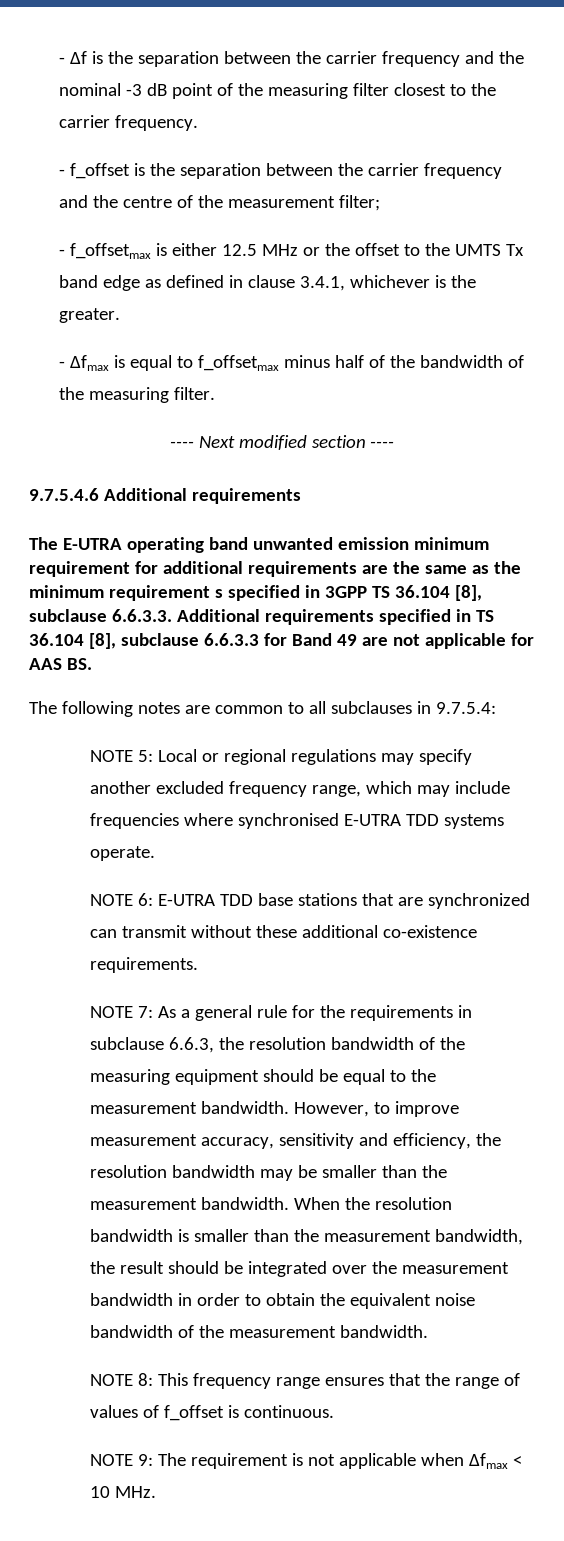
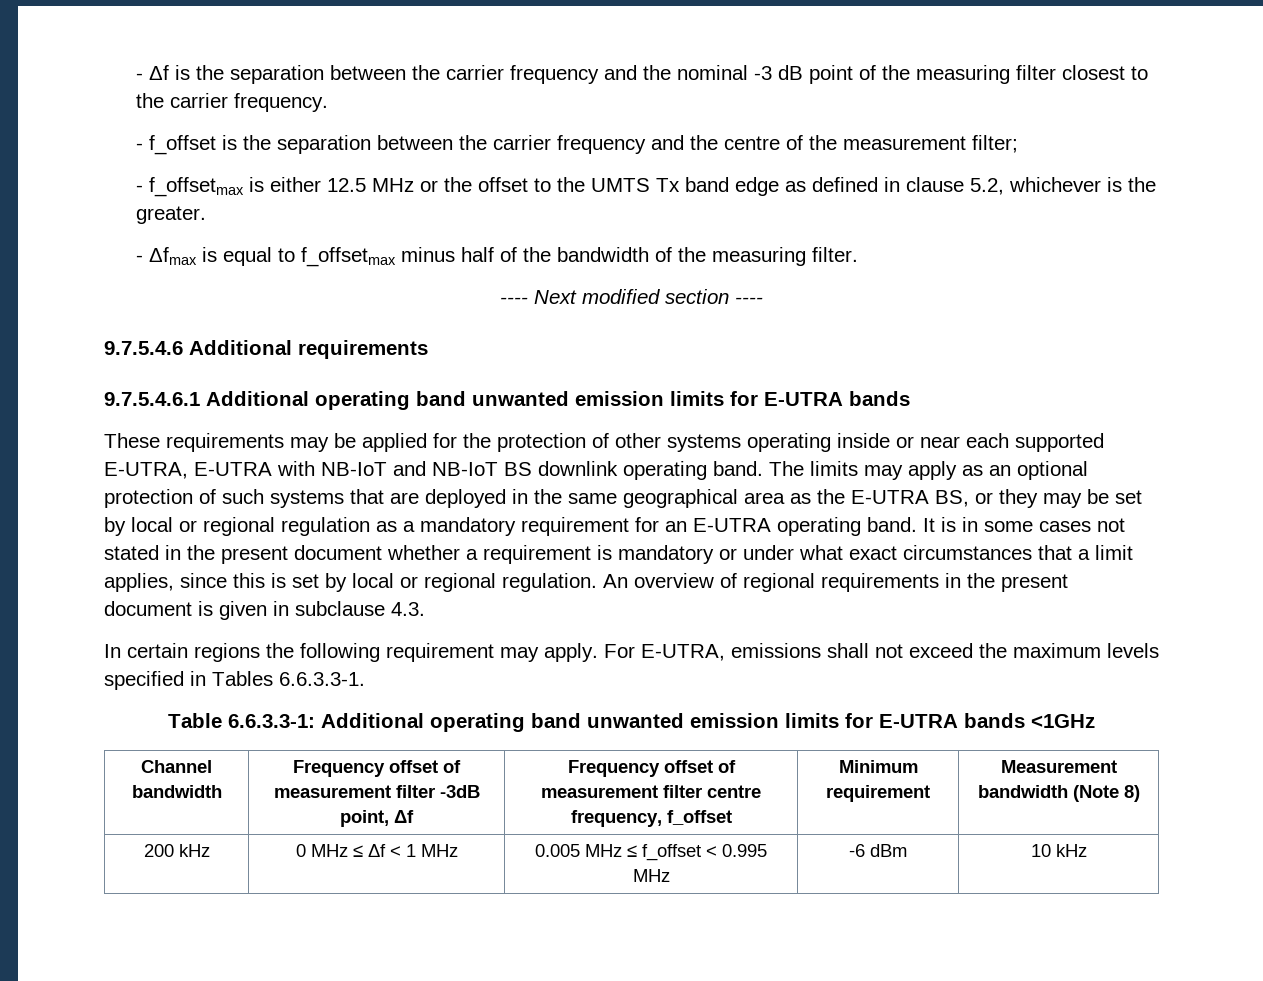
- - f_offsetmax is either 12.5 MHz or the offset to the UMTS Tx band edge as defined in clause 3.4.1, whichever is the greater.
+ - f_offsetmax is either 12.5 MHz or the offset to the UMTS Tx band edge as defined in clause 5.2, whichever is the greater.
- The E-UTRA operating band unwanted emission minimum requirement for additional requirements are the same as the minimum requirement s specified in 3GPP TS 36.104 [8], subclause 6.6.3.3. Additional requirements specified in TS 36.104 [8], subclause 6.6.3.3 for Band 49 are not applicable for AAS BS.
- The following notes are common to all subclauses in 9.7.5.4:
- NOTE 5: Local or regional regulations may specify another excluded frequency range, which may include frequencies where synchronised E-UTRA TDD systems operate.
- NOTE 6: E-UTRA TDD base stations that are synchronized can transmit without these additional co-existence requirements.
- NOTE 7: As a general rule for the requirements in subclause 6.6.3, the resolution bandwidth of the measuring equipment should be equal to the measurement bandwidth. However, to improve measurement accuracy, sensitivity and efficiency, the resolution bandwidth may be smaller than the measurement bandwidth. When the resolution bandwidth is smaller than the measurement bandwidth, the result should be integrated over the measurement bandwidth in order to obtain the equivalent noise bandwidth of the measurement bandwidth.
- NOTE 8: This frequency range ensures that the range of values of f_offset is continuous.
- NOTE 9: The requirement is not applicable when Δfmax < 10 MHz.
+ 9.7.5.4.6.1 Additional operating band unwanted emission limits for E-UTRA bands
+ These requirements may be applied for the protection of other systems operating inside or near each supported E-UTRA, E-UTRA with NB-IoT and NB-IoT BS downlink operating band. The limits may apply as an optional protection of such systems that are deployed in the same geographical area as the E-UTRA BS, or they may be set by local or regional regulation as a mandatory requirement for an E-UTRA operating band. It is in some cases not stated in the present document whether a requirement is mandatory or under what exact circumstances that a limit applies, since this is set by local or regional regulation. An overview of regional requirements in the present document is given in subclause 4.3.
+ In certain regions the following requirement may apply. For E-UTRA, emissions shall not exceed the maximum levels specified in Tables 6.6.3.3-1.
+ Table 6.6.3.3-1: Additional operating band unwanted emission limits for E-UTRA bands <1GHz
+ Channel bandwidth | Frequency offset of measurement filter -3dB point, Δf | Frequency offset of measurement filter centre frequency, f_offset | Minimum requirement | Measurement bandwidth (Note 8)
+ 200 kHz | 0 MHz ≤ Δf < 1 MHz | 0.005 MHz ≤ f_offset < 0.995 MHz | -6 dBm | 10 kHz

